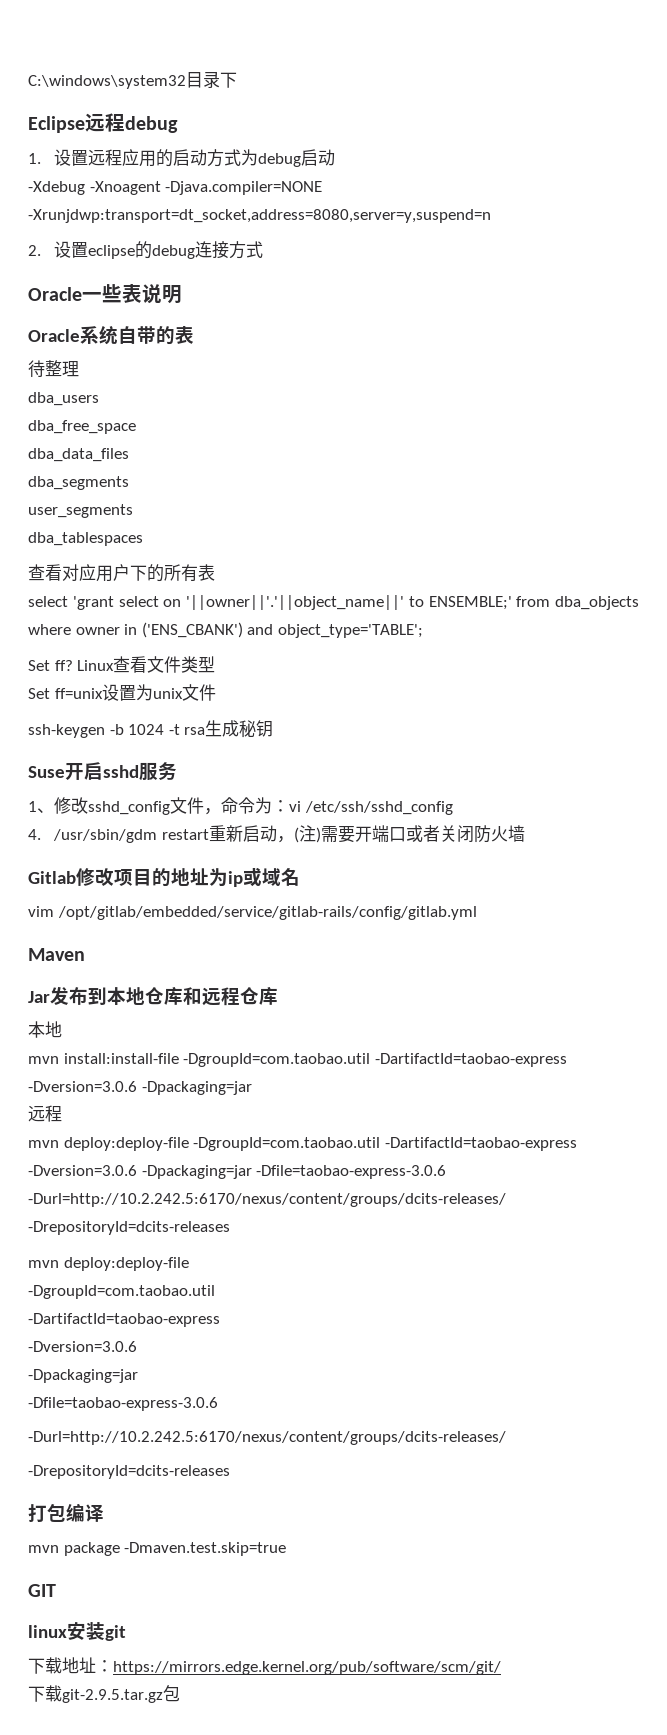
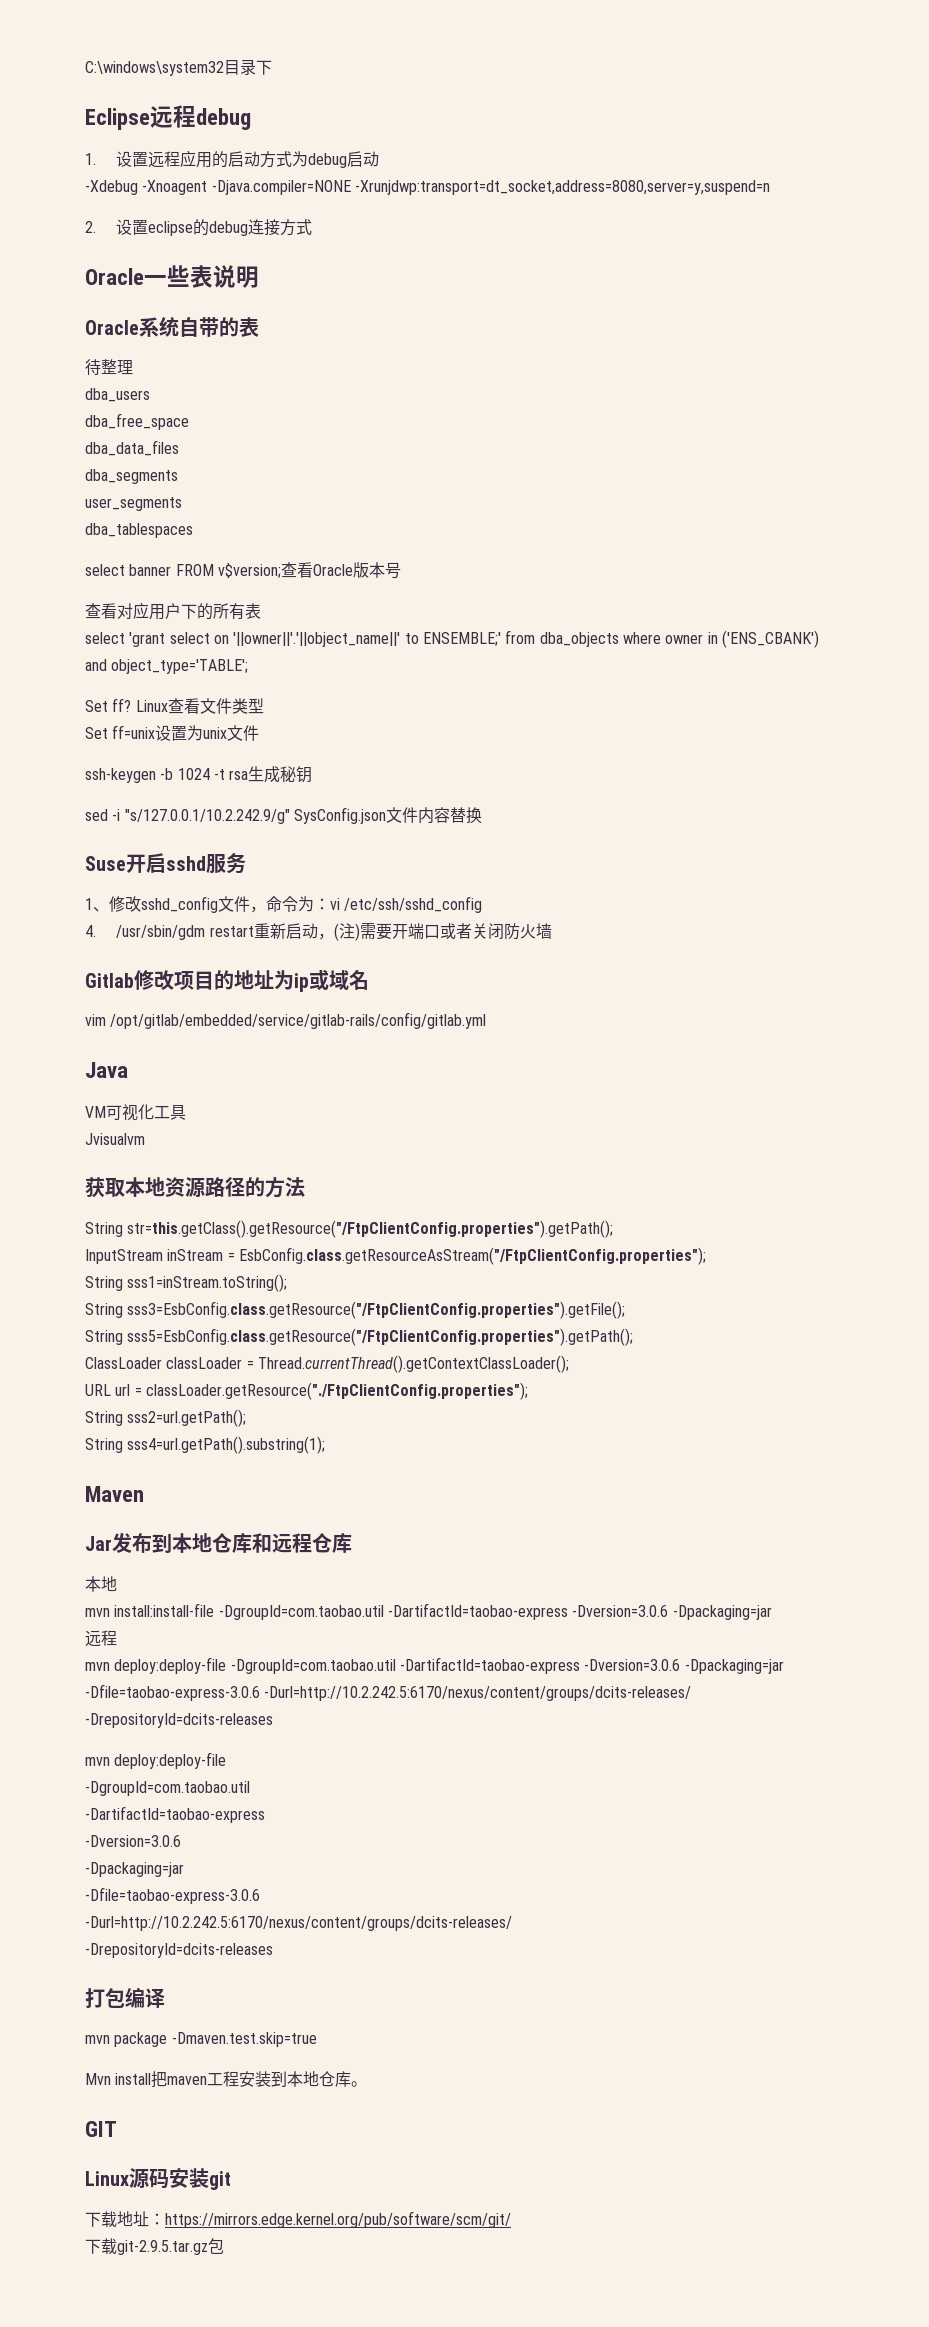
+ select banner FROM v$version;查看Oracle版本号
+ sed -i "s/127.0.0.1/10.2.242.9/g" SysConfig.json文件内容替换
+ Java
+ VM可视化工具
+ Jvisualvm
+ 获取本地资源路径的方法
+ String str=this.getClass().getResource("/FtpClientConfig.properties").getPath();
+ InputStream inStream = EsbConfig.class.getResourceAsStream("/FtpClientConfig.properties");
+ String sss1=inStream.toString();
+ String sss3=EsbConfig.class.getResource("/FtpClientConfig.properties").getFile();
+ String sss5=EsbConfig.class.getResource("/FtpClientConfig.properties").getPath();
+ ClassLoader classLoader = Thread.currentThread().getContextClassLoader();
+ URL url = classLoader.getResource("./FtpClientConfig.properties");
+ String sss2=url.getPath();
+ String sss4=url.getPath().substring(1);
+ Mvn install把maven工程安装到本地仓库。
- linux安装git
+ Linux源码安装git

